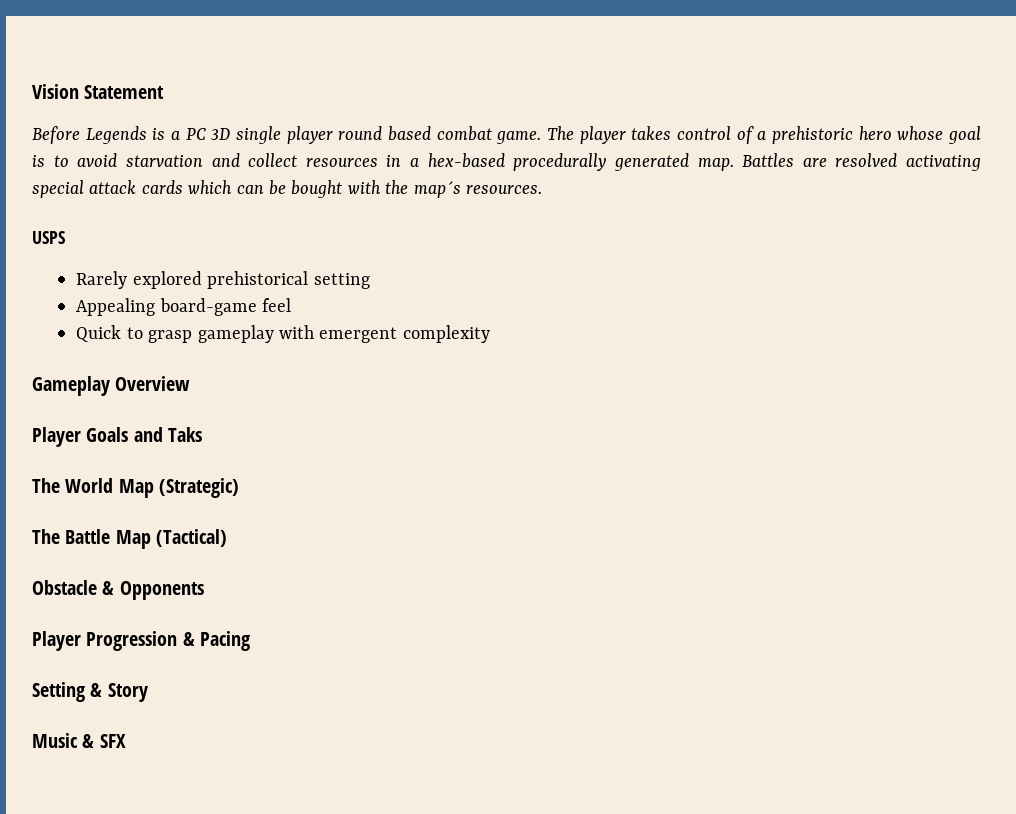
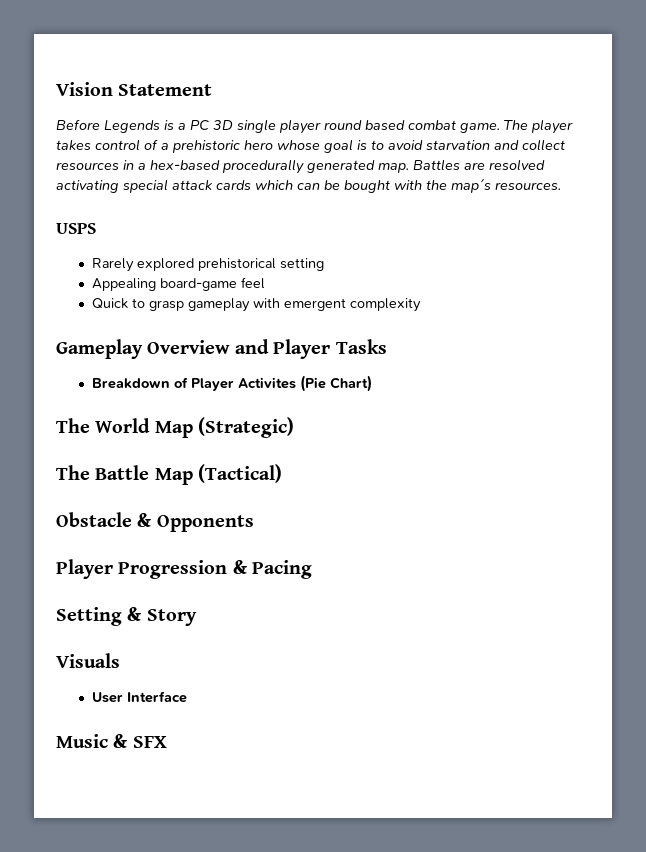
- Gameplay Overview
- Player Goals and Taks
+ Gameplay Overview and Player Tasks
+ Breakdown of Player Activites (Pie Chart)
+ Visuals
+ User Interface

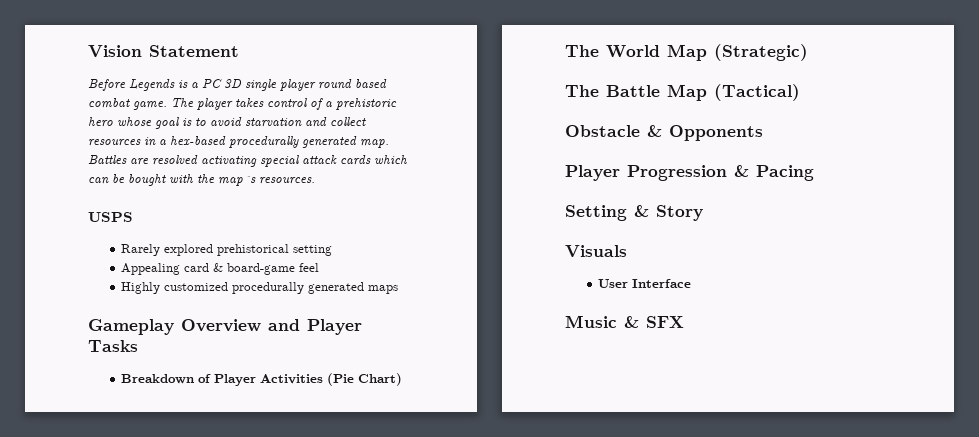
- Appealing board-game feel
+ Appealing card & board-game feel
- Quick to grasp gameplay with emergent complexity
+ Highly customized procedurally generated maps
- Breakdown of Player Activites (Pie Chart)
+ Breakdown of Player Activities (Pie Chart)

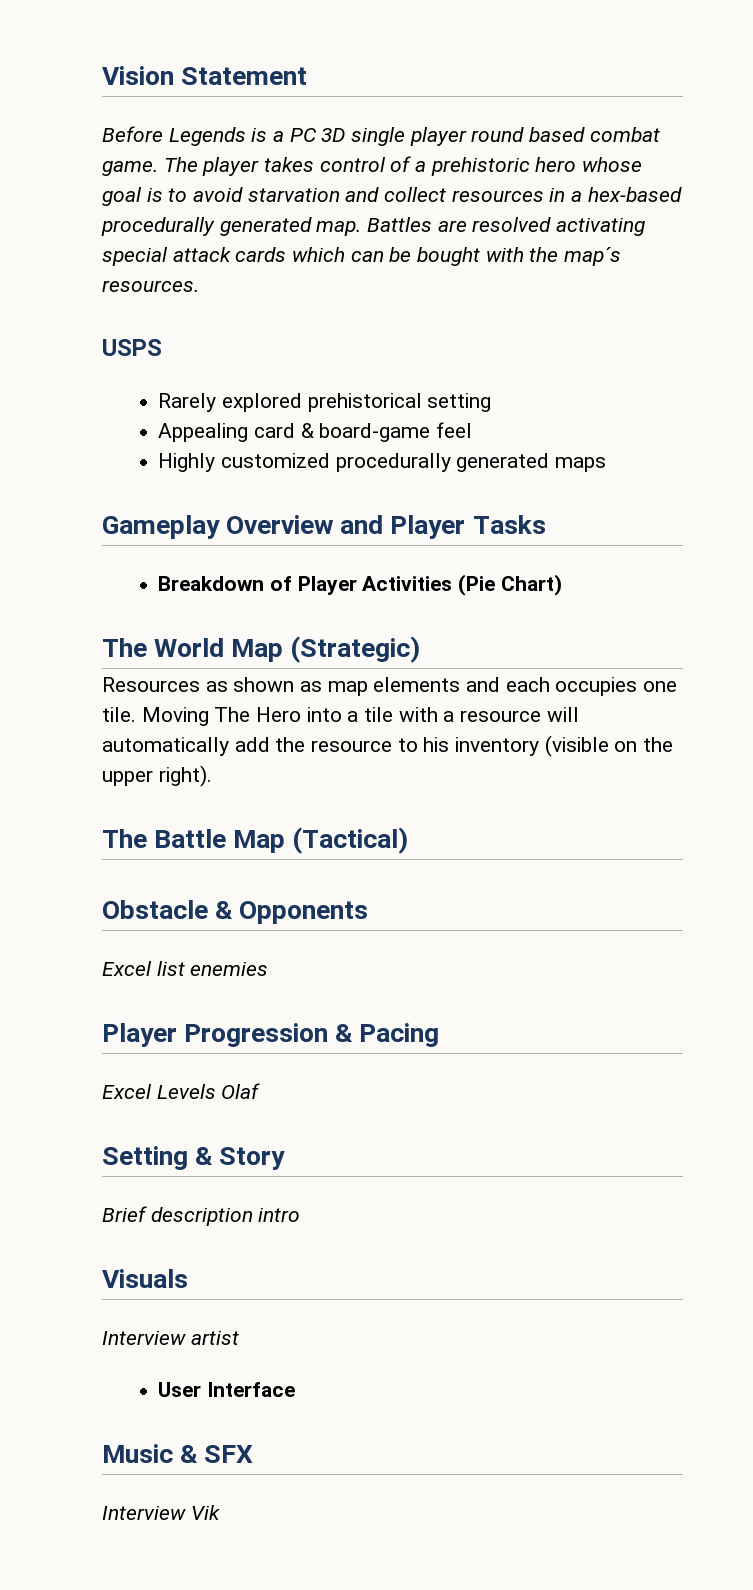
+ Resources as shown as map elements and each occupies one tile. Moving The Hero into a tile with a resource will automatically add the resource to his inventory (visible on the upper right).
+ Excel list enemies
+ Excel Levels Olaf
+ Brief description intro
+ Interview artist
+ Interview Vik

